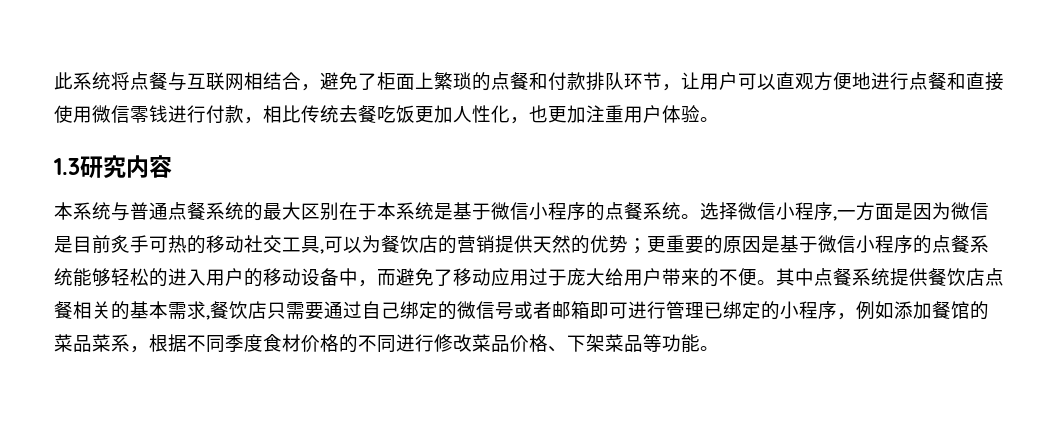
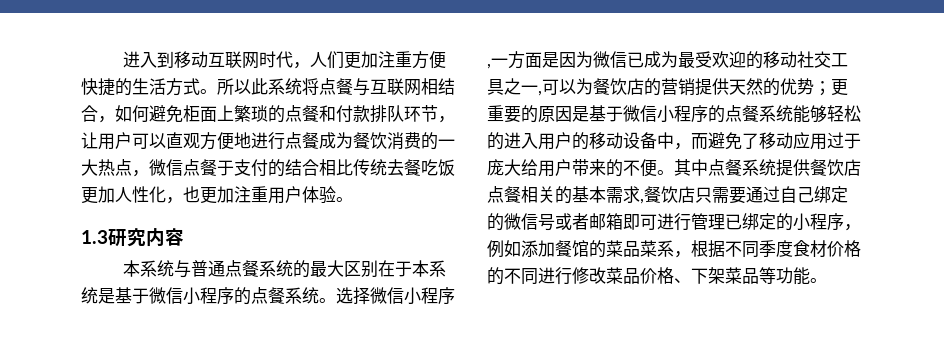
- 此系统将点餐与互联网相结合，避免了柜面上繁琐的点餐和付款排队环节，让用户可以直观方便地进行点餐和直接使用微信零钱进行付款，相比传统去餐吃饭更加人性化，也更加注重用户体验。
+ 进入到移动互联网时代，人们更加注重方便快捷的生活方式。所以此系统将点餐与互联网相结合，如何避免柜面上繁琐的点餐和付款排队环节，让用户可以直观方便地进行点餐成为餐饮消费的一大热点，微信点餐于支付的结合相比传统去餐吃饭更加人性化，也更加注重用户体验。
- 选择微信小程序,一方面是因为微信是目前炙手可热的移动社交工具,可以为餐饮店的营销提供天然的优势；更重要的原因是基于微信小程序的点餐系统能够轻松的进入用户的移动设备中，而避免了移动应用过于庞大给用户带来的不便。
+ 选择微信小程序,一方面是因为微信已成为最受欢迎的移动社交工具之一,可以为餐饮店的营销提供天然的优势；更重要的原因是基于微信小程序的点餐系统能够轻松的进入用户的移动设备中，而避免了移动应用过于庞大给用户带来的不便。

